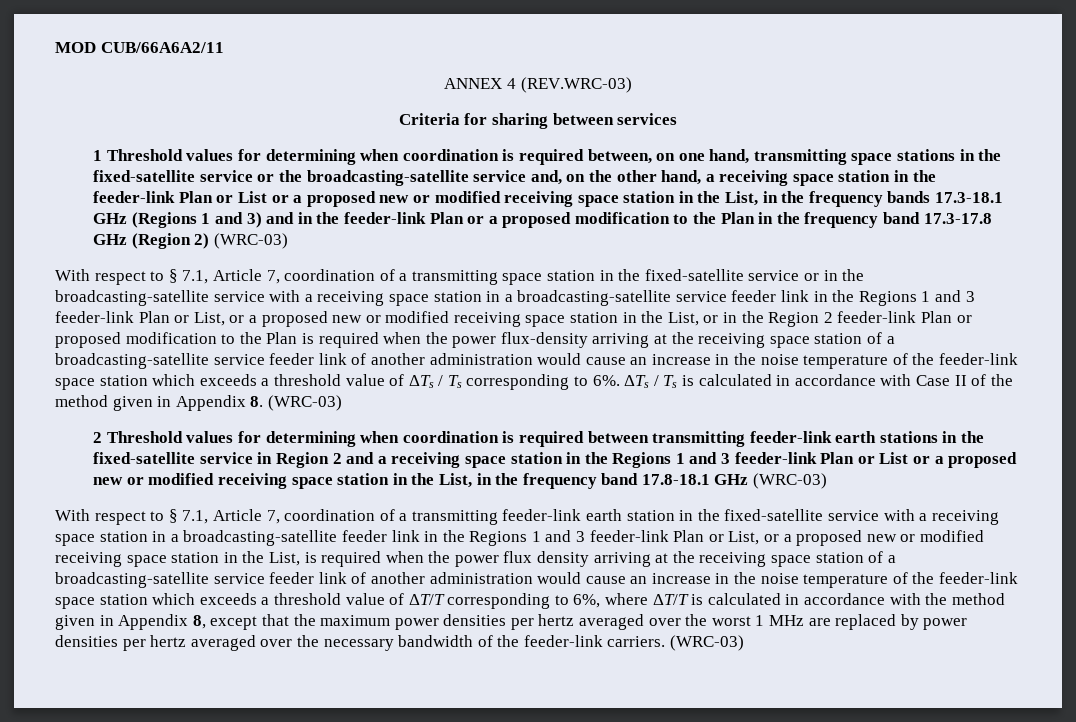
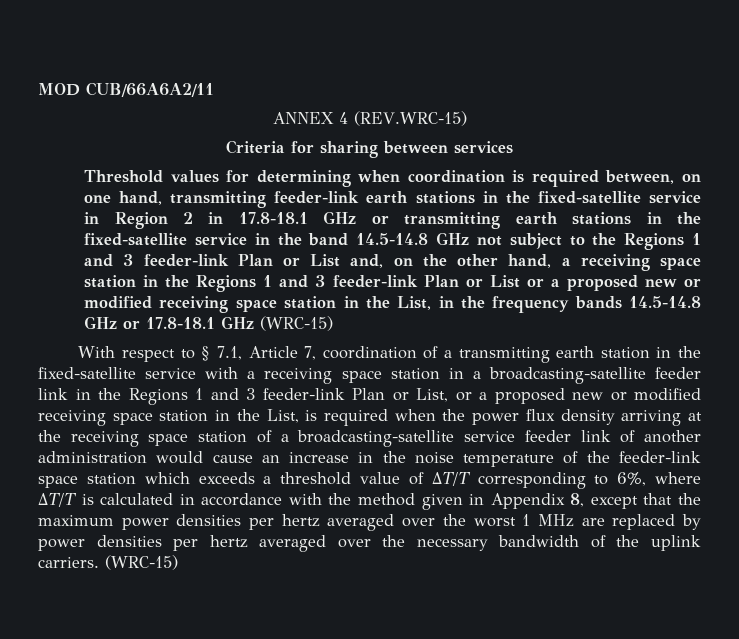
- ANNEX 4 (REV.WRC-03)
+ ANNEX 4 (REV.WRC-15)
- 1 Threshold values for determining when coordination is required between, on one hand, transmitting space stations in the fixed-satellite service or the broadcasting-satellite service and, on the other hand, a receiving space station in the feeder-link Plan or List or a proposed new or modified receiving space station in the List, in the frequency bands 17.3-18.1 GHz (Regions 1 and 3) and in the feeder-link Plan or a proposed modification to the Plan in the frequency band 17.3-17.8 GHz (Region 2) (WRC-03)
- With respect to § 7.1, Article 7, coordination of a transmitting space station in the fixed-satellite service or in the broadcasting-satellite service with a receiving space station in a broadcasting-satellite service feeder link in the Regions 1 and 3 feeder-link Plan or List, or a proposed new or modified receiving space station in the List, or in the Region 2 feeder-link Plan or proposed modification to the Plan is required when the power flux-density arriving at the receiving space station of a broadcasting-satellite service feeder link of another administration would cause an increase in the noise temperature of the feeder-link space station which exceeds a threshold value of ΔTs / Ts corresponding to 6%. ΔTs / Ts is calculated in accordance with Case II of the method given in Appendix 8. (WRC-03)
- 2 Threshold values for determining when coordination is required between transmitting feeder-link earth stations in the fixed-satellite service in Region 2 and a receiving space station in the Regions 1 and 3 feeder-link Plan or List or a proposed new or modified receiving space station in the List, in the frequency band 17.8-18.1 GHz (WRC-03)
+ Threshold values for determining when coordination is required between, on one hand, transmitting feeder-link earth stations in the fixed-satellite service in Region 2 in 17.8-18.1 GHz or transmitting earth stations in the fixed-satellite service in the band 14.5-14.8 GHz not subject to the Regions 1 and 3 feeder-link Plan or List and, on the other hand, a receiving space station in the Regions 1 and 3 feeder-link Plan or List or a proposed new or modified receiving space station in the List, in the frequency bands 14.5-14.8 GHz or 17.8-18.1 GHz (WRC-15)
- With respect to § 7.1, Article 7, coordination of a transmitting feeder-link earth station in the fixed-satellite service with a receiving space station in a broadcasting-satellite feeder link in the Regions 1 and 3 feeder-link Plan or List, or a proposed new or modified receiving space station in the List, is required when the power flux density arriving at the receiving space station of a broadcasting-satellite service feeder link of another administration would cause an increase in the noise temperature of the feeder-link space station which exceeds a threshold value of ΔT/T corresponding to 6%, where ΔT/T is calculated in accordance with the method given in Appendix 8, except that the maximum power densities per hertz averaged over the worst 1 MHz are replaced by power densities per hertz averaged over the necessary bandwidth of the feeder-link carriers. (WRC-03)
+ With respect to § 7.1, Article 7, coordination of a transmitting earth station in the fixed-satellite service with a receiving space station in a broadcasting-satellite feeder link in the Regions 1 and 3 feeder-link Plan or List, or a proposed new or modified receiving space station in the List, is required when the power flux density arriving at the receiving space station of a broadcasting-satellite service feeder link of another administration would cause an increase in the noise temperature of the feeder-link space station which exceeds a threshold value of ΔT/T corresponding to 6%, where ΔT/T is calculated in accordance with the method given in Appendix 8, except that the maximum power densities per hertz averaged over the worst 1 MHz are replaced by power densities per hertz averaged over the necessary bandwidth of the uplink carriers. (WRC-15)

